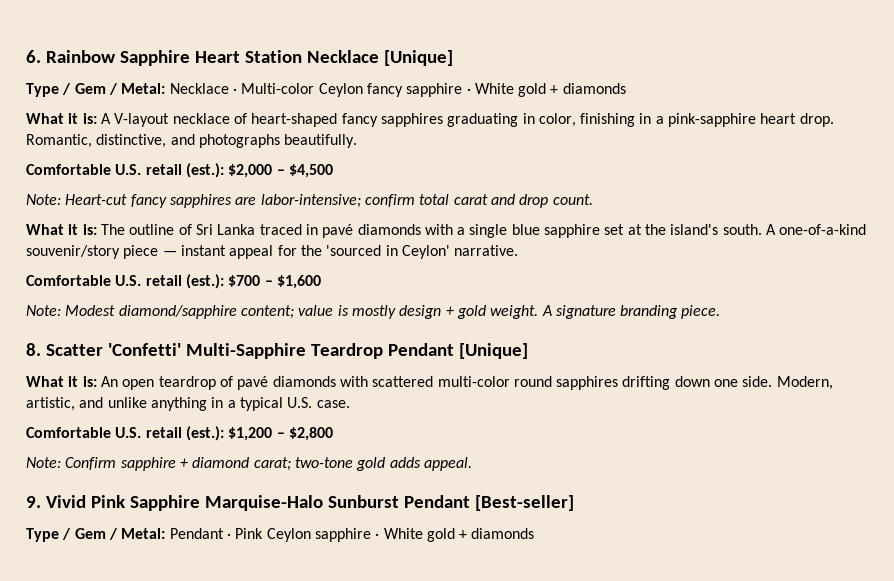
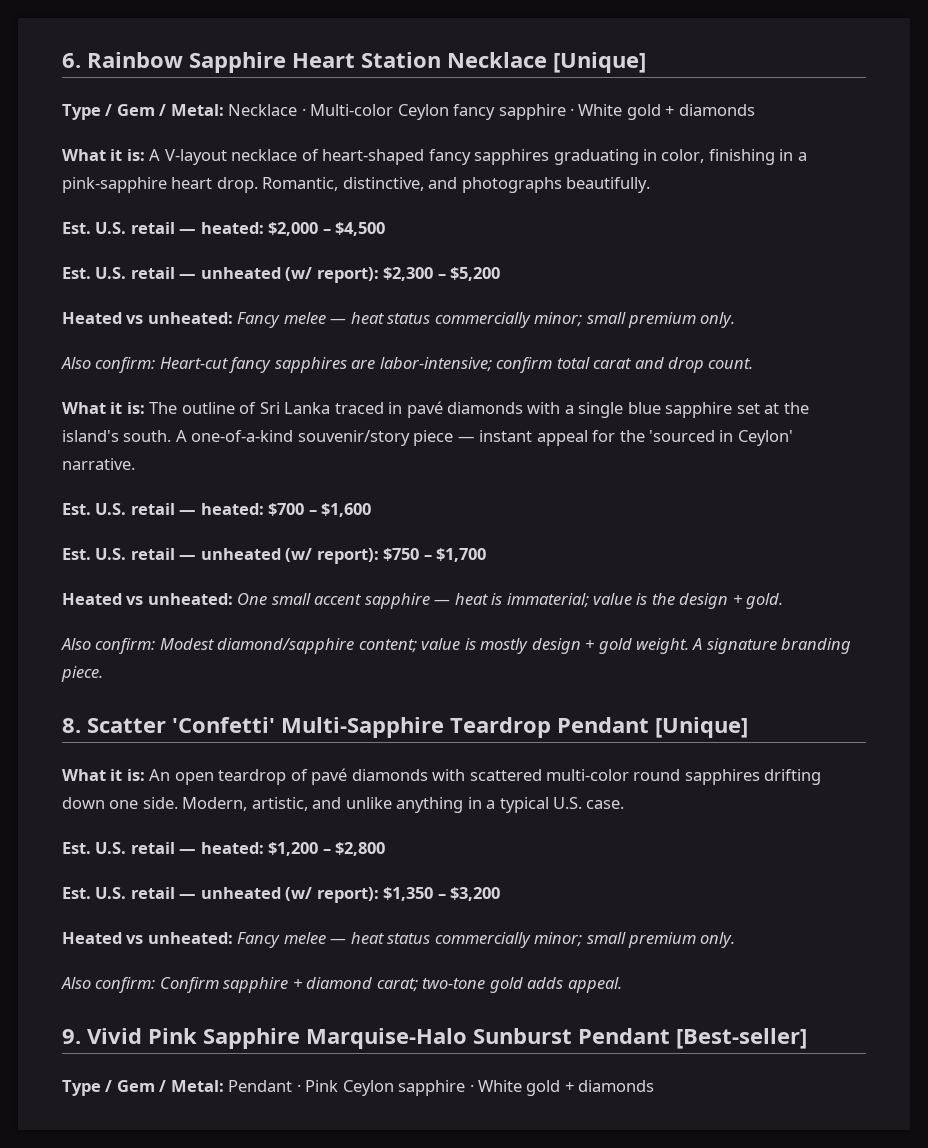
- Comfortable U.S. retail (est.): $2,000 – $4,500
+ Est. U.S. retail — heated: $2,000 – $4,500
- Note: Heart-cut fancy sapphires are labor-intensive; confirm total carat and drop count.
+ Est. U.S. retail — unheated (w/ report): $2,300 – $5,200
+ Heated vs unheated: Fancy melee — heat status commercially minor; small premium only.
+ Also confirm: Heart-cut fancy sapphires are labor-intensive; confirm total carat and drop count.
- Comfortable U.S. retail (est.): $700 – $1,600
+ Est. U.S. retail — heated: $700 – $1,600
- Note: Modest diamond/sapphire content; value is mostly design + gold weight.
+ Est. U.S. retail — unheated (w/ report): $750 – $1,700
+ Heated vs unheated: One small accent sapphire — heat is immaterial; value is the design + gold.
+ Also confirm: Modest diamond/sapphire content; value is mostly design + gold weight.
- Comfortable U.S. retail (est.): $1,200 – $2,800
+ Est. U.S. retail — heated: $1,200 – $2,800
- Note: Confirm sapphire + diamond carat; two-tone gold adds appeal.
+ Est. U.S. retail — unheated (w/ report): $1,350 – $3,200
+ Heated vs unheated: Fancy melee — heat status commercially minor; small premium only.
+ Also confirm: Confirm sapphire + diamond carat; two-tone gold adds appeal.

